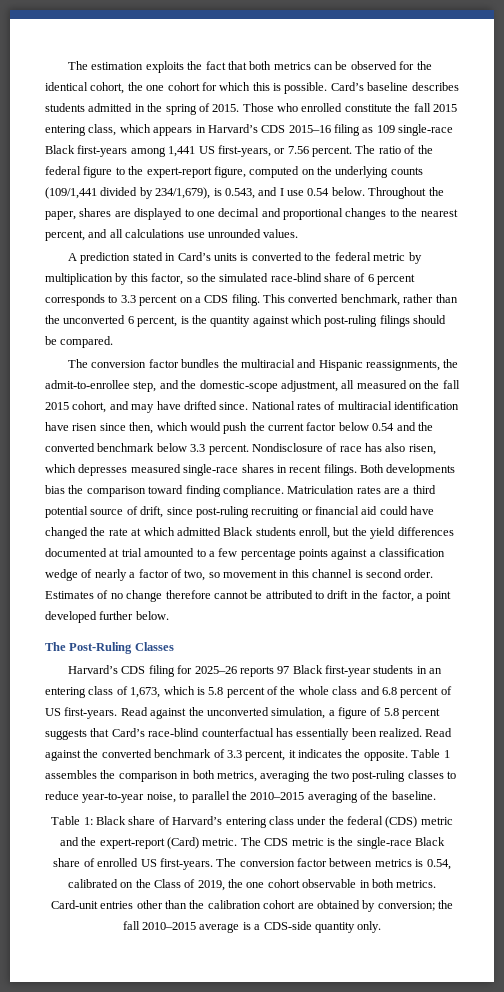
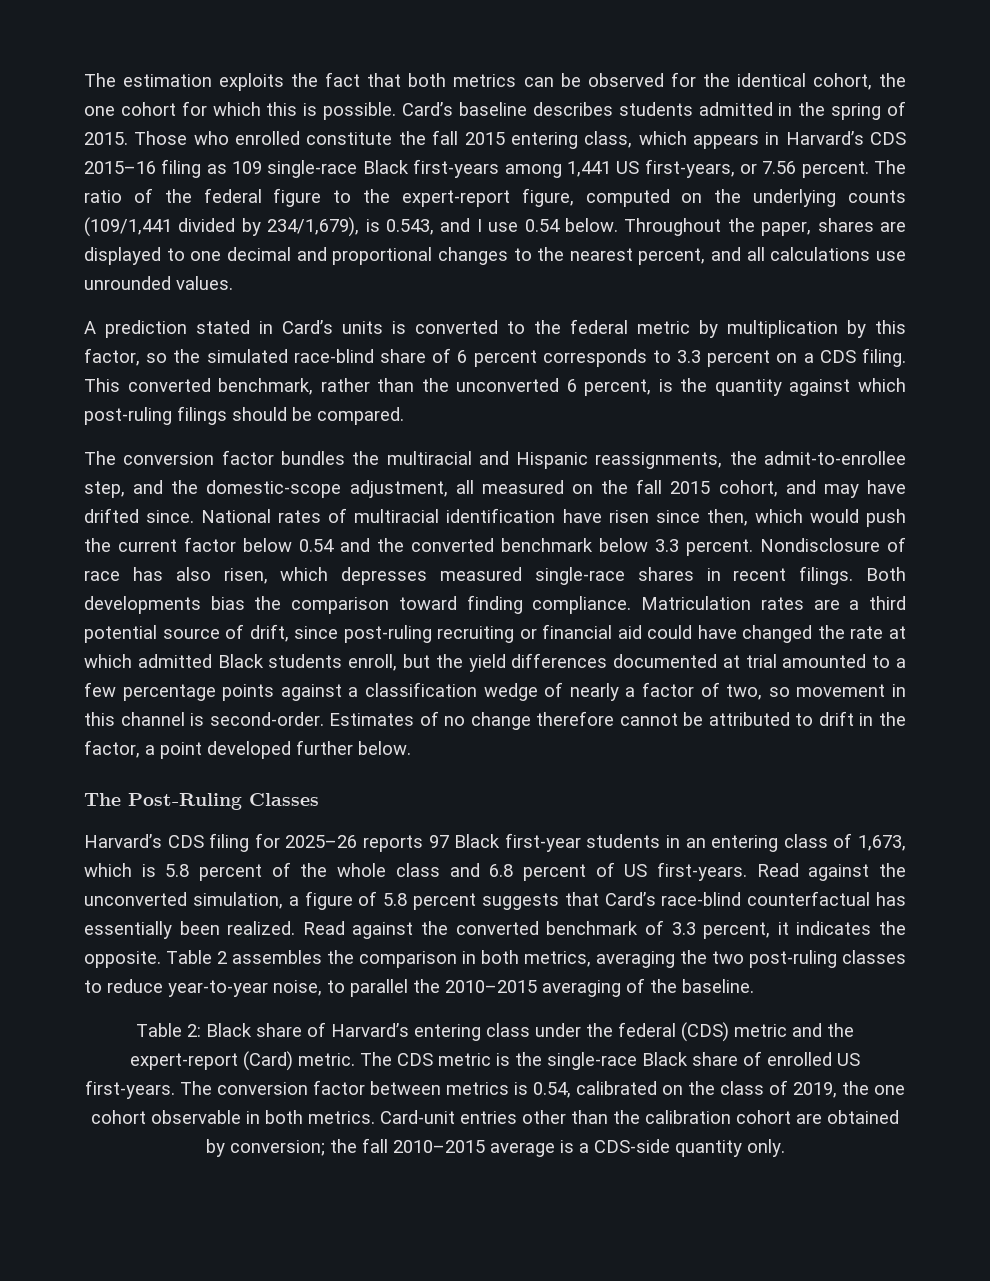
- Matriculation rates are a third potential source of drift, since post-ruling recruiting or financial aid could have changed the rate at which admitted Black students enroll, but the yield differences documented at trial amounted to a few percentage points against a classification wedge of nearly a factor of two, so movement in this channel is second order.
+ Matriculation rates are a third potential source of drift, since post-ruling recruiting or financial aid could have changed the rate at which admitted Black students enroll, but the yield differences documented at trial amounted to a few percentage points against a classification wedge of nearly a factor of two, so movement in this channel is second-order.
- Table 1 assembles the comparison in both metrics, averaging the two post-ruling classes to reduce year-to-year noise, to parallel the 2010–2015 averaging of the baseline.
+ Table 2 assembles the comparison in both metrics, averaging the two post-ruling classes to reduce year-to-year noise, to parallel the 2010–2015 averaging of the baseline.
- Table 1: Black share of Harvard’s entering class under the federal (CDS) metric and the expert-report (Card) metric.
+ Table 2: Black share of Harvard’s entering class under the federal (CDS) metric and the expert-report (Card) metric.
- The conversion factor between metrics is 0.54, calibrated on the Class of 2019, the one cohort observable in both metrics.
+ The conversion factor between metrics is 0.54, calibrated on the class of 2019, the one cohort observable in both metrics.

